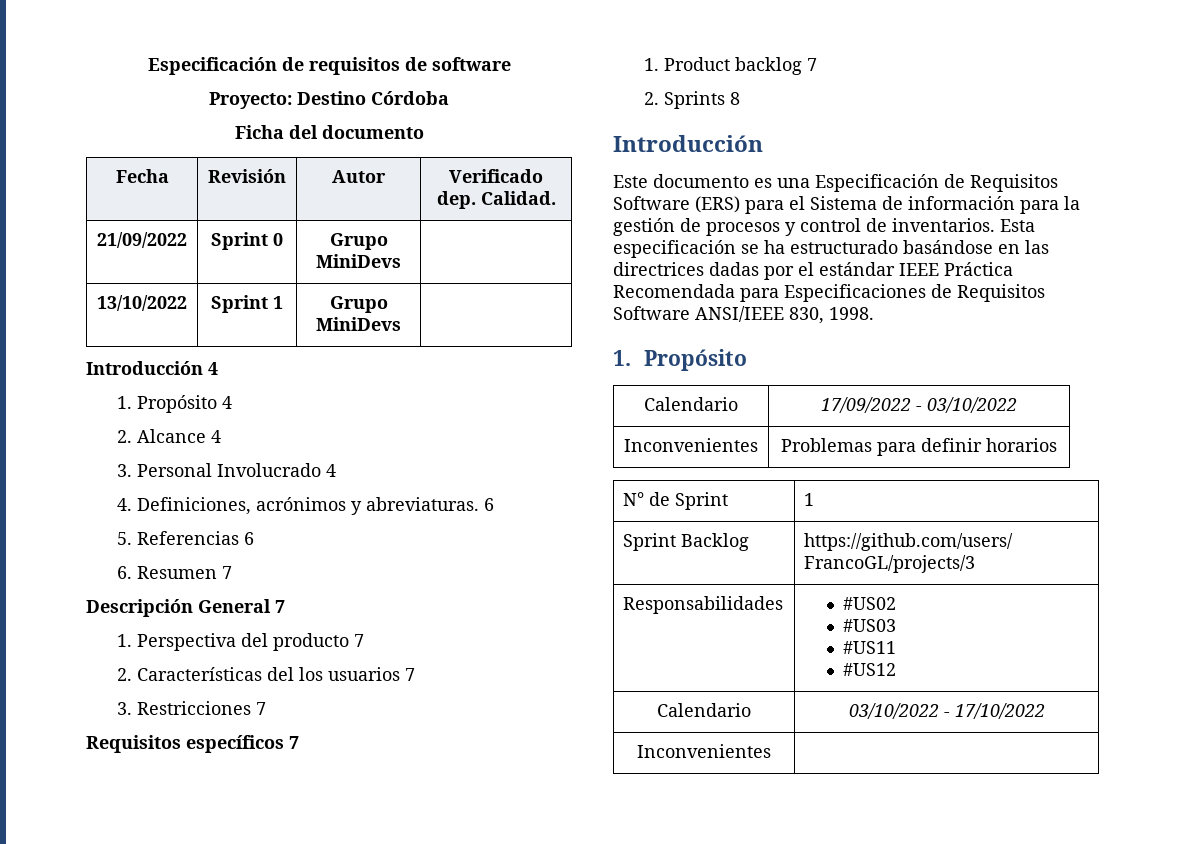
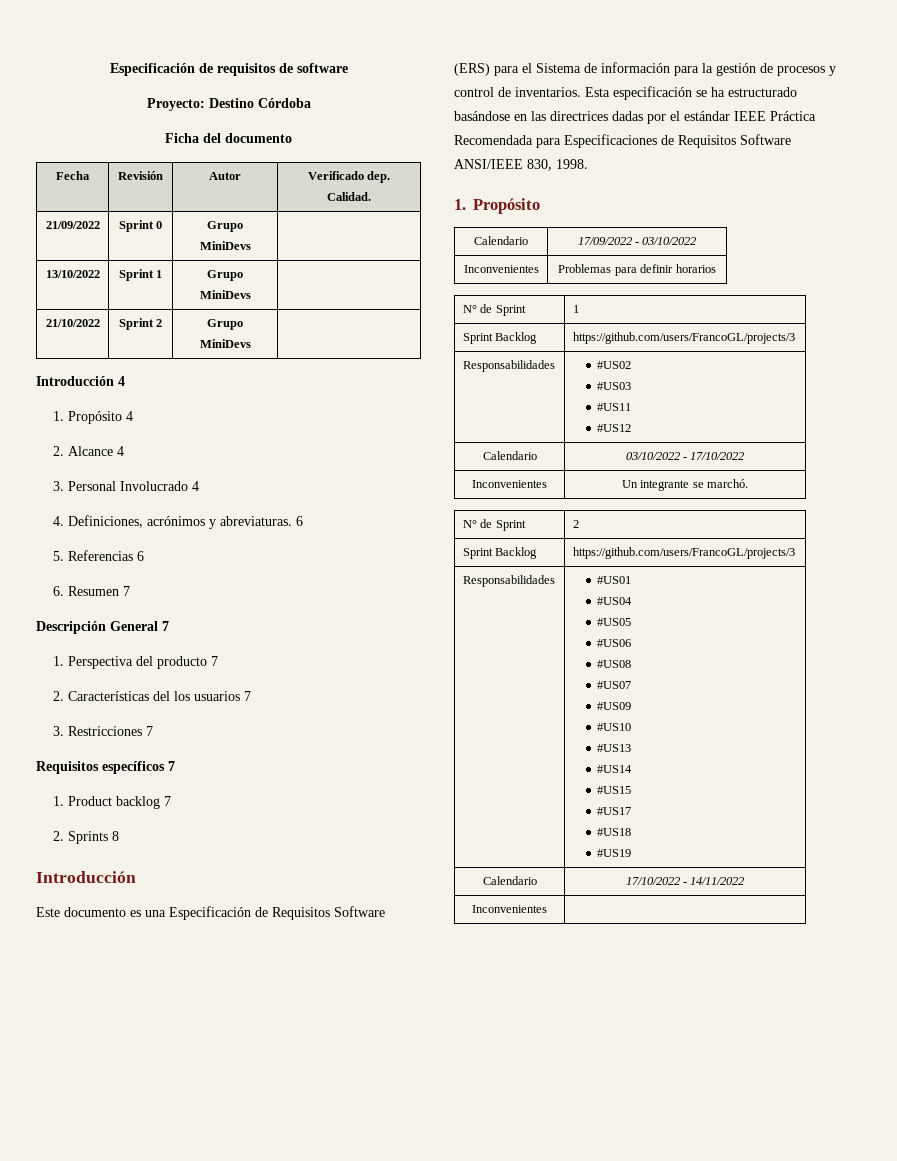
+ 21/10/2022 | Sprint 2 | Grupo MiniDevs |
+ Inconvenientes | Un integrante se marchó.
+ N° de Sprint | 2
+ Sprint Backlog | https://github.com/users/FrancoGL/projects/3
+ Responsabilidades | #US01
+ #US04
+ #US05
+ #US06
+ #US08
+ #US07
+ #US09
+ #US10
+ #US13
+ #US14
+ #US15
+ #US17
+ #US18
+ #US19
+ Calendario | 17/10/2022 - 14/11/2022

